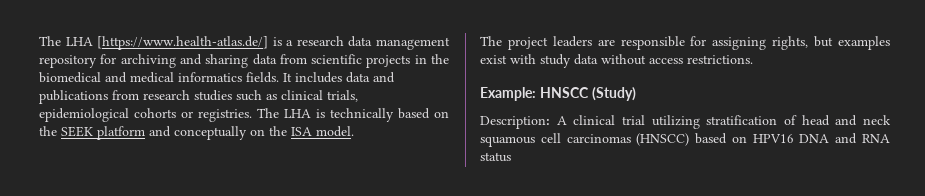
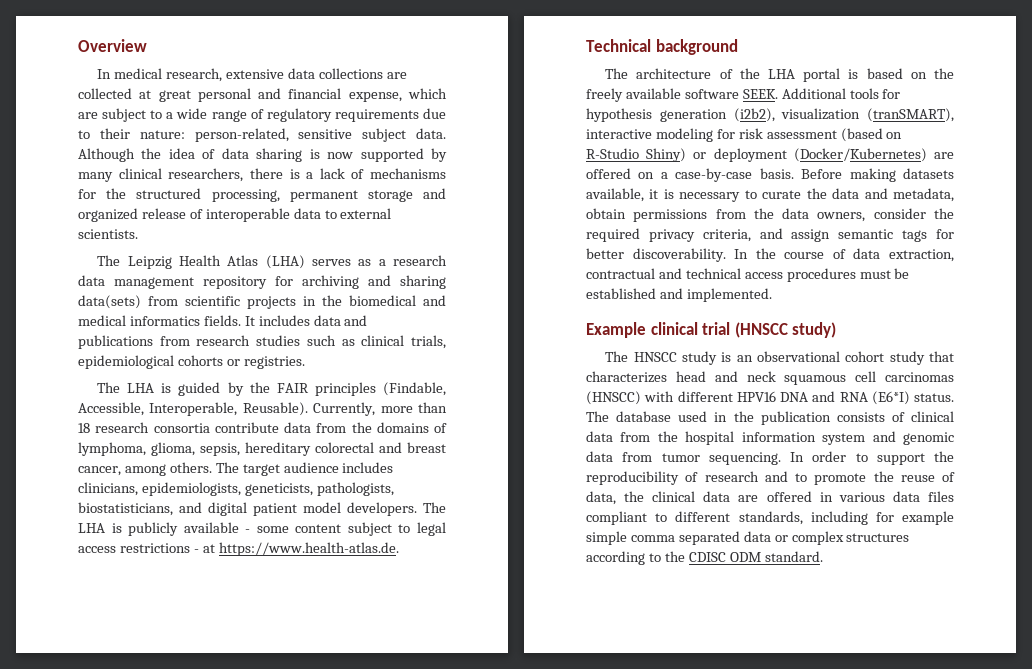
- The LHA [https://www.health-atlas.de/] is a research data management repository for archiving and sharing data from scientific projects in the biomedical and medical informatics fields.
+ Overview
+ In medical research, extensive data collections are collected at great personal and financial expense, which are subject to a wide range of regulatory requirements due to their nature: person-related, sensitive subject data. Although the idea of data sharing is now supported by many clinical researchers, there is a lack of mechanisms for the structured processing, permanent storage and organized release of interoperable data to external scientists.
+ The Leipzig Health Atlas (LHA) serves as a research data management repository for archiving and sharing data(sets) from scientific projects in the biomedical and medical informatics fields.
- It includes data and publications from research studies such as clinical trials, epidemiological cohorts or registries. The LHA is technically based on the SEEK platform and conceptually on the ISA model.
- The project leaders are responsible for assigning rights, but examples exist with study data without access restrictions.
- Example: HNSCC (Study)
- Description: A clinical trial utilizing stratification of head and neck squamous cell carcinomas (HNSCC) based on HPV16 DNA and RNA status
+ It includes data and publications from research studies such as clinical trials, epidemiological cohorts or registries.
+ The LHA is guided by the FAIR principles (Findable, Accessible, Interoperable, Reusable). Currently, more than 18 research consortia contribute data from the domains of lymphoma, glioma, sepsis, hereditary colorectal and breast cancer, among others. The target audience includes clinicians, epidemiologists, geneticists, pathologists, biostatisticians, and digital patient model developers. The LHA is publicly available - some content subject to legal access restrictions - at https://www.health-atlas.de.
+ Technical background
+ The architecture of the LHA portal is based on the freely available software SEEK. Additional tools for hypothesis generation (i2b2), visualization (tranSMART), interactive modeling for risk assessment (based on R-Studio Shiny) or deployment (Docker/Kubernetes) are offered on a case-by-case basis. Before making datasets available, it is necessary to curate the data and metadata, obtain permissions from the data owners, consider the required privacy criteria, and assign semantic tags for better discoverability. In the course of data extraction, contractual and technical access procedures must be established and implemented.
+ Example clinical trial (HNSCC study)
+ The HNSCC study is an observational cohort study that characterizes head and neck squamous cell carcinomas (HNSCC) with different HPV16 DNA and RNA (E6*I) status. The database used in the publication consists of clinical data from the hospital information system and genomic data from tumor sequencing. In order to support the reproducibility of research and to promote the reuse of data, the clinical data are offered in various data files compliant to different standards, including for example simple comma separated data or complex structures according to the CDISC ODM standard.

